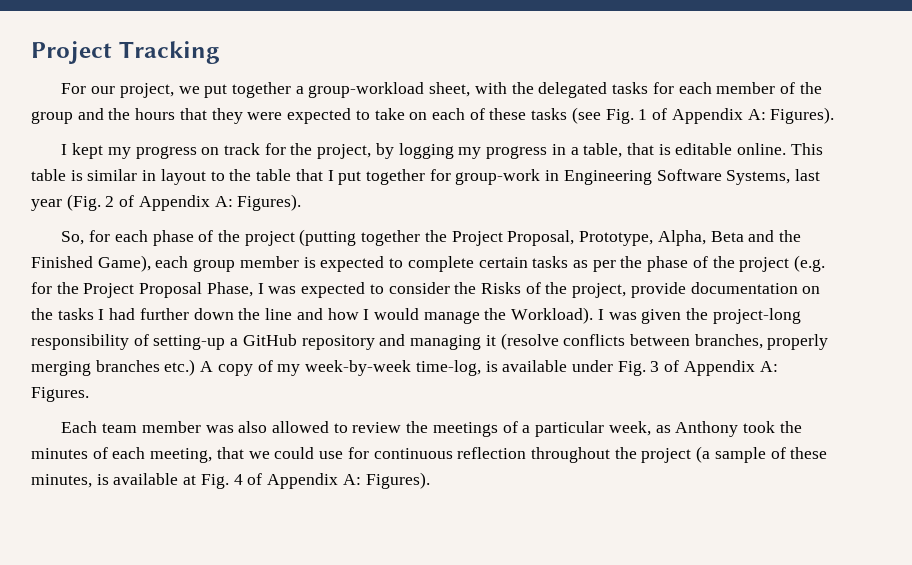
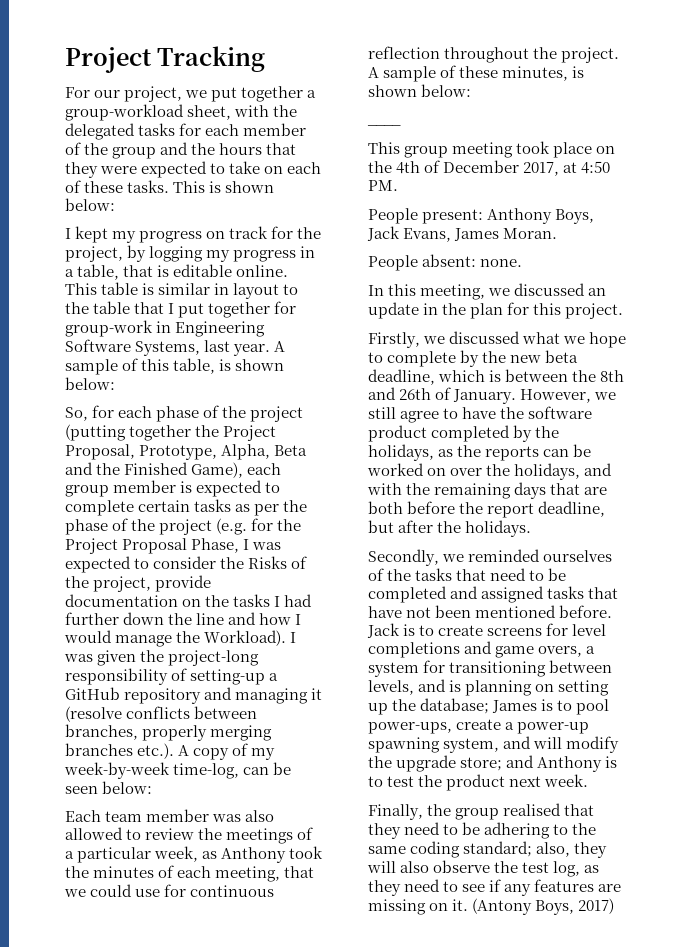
- For our project, we put together a group-workload sheet, with the delegated tasks for each member of the group and the hours that they were expected to take on each of these tasks (see Fig. 1 of Appendix A: Figures).
+ For our project, we put together a group-workload sheet, with the delegated tasks for each member of the group and the hours that they were expected to take on each of these tasks. This is shown below:
- This table is similar in layout to the table that I put together for group-work in Engineering Software Systems, last year (Fig. 2 of Appendix A: Figures).
+ This table is similar in layout to the table that I put together for group-work in Engineering Software Systems, last year. A sample of this table, is shown below:
- I was given the project-long responsibility of setting-up a GitHub repository and managing it (resolve conflicts between branches, properly merging branches etc.) A copy of my week-by-week time-log, is available under Fig. 3 of Appendix A: Figures.
+ I was given the project-long responsibility of setting-up a GitHub repository and managing it (resolve conflicts between branches, properly merging branches etc.). A copy of my week-by-week time-log, can be seen below:
- Each team member was also allowed to review the meetings of a particular week, as Anthony took the minutes of each meeting, that we could use for continuous reflection throughout the project (a sample of these minutes, is available at Fig. 4 of Appendix A: Figures).
+ Each team member was also allowed to review the meetings of a particular week, as Anthony took the minutes of each meeting, that we could use for continuous reflection throughout the project. A sample of these minutes, is shown below:
+ ____
+ This group meeting took place on the 4th of December 2017, at 4:50 PM.
+ People present: Anthony Boys, Jack Evans, James Moran.
+ People absent: none.
+ In this meeting, we discussed an update in the plan for this project.
+ Firstly, we discussed what we hope to complete by the new beta deadline, which is between the 8th and 26th of January. However, we still agree to have the software product completed by the holidays, as the reports can be worked on over the holidays, and with the remaining days that are both before the report deadline, but after the holidays.
+ Secondly, we reminded ourselves of the tasks that need to be completed and assigned tasks that have not been mentioned before. Jack is to create screens for level completions and game overs, a system for transitioning between levels, and is planning on setting up the database; James is to pool power-ups, create a power-up spawning system, and will modify the upgrade store; and Anthony is to test the product next week.
+ Finally, the group realised that they need to be adhering to the same coding standard; also, they will also observe the test log, as they need to see if any features are missing on it. (Antony Boys, 2017)

